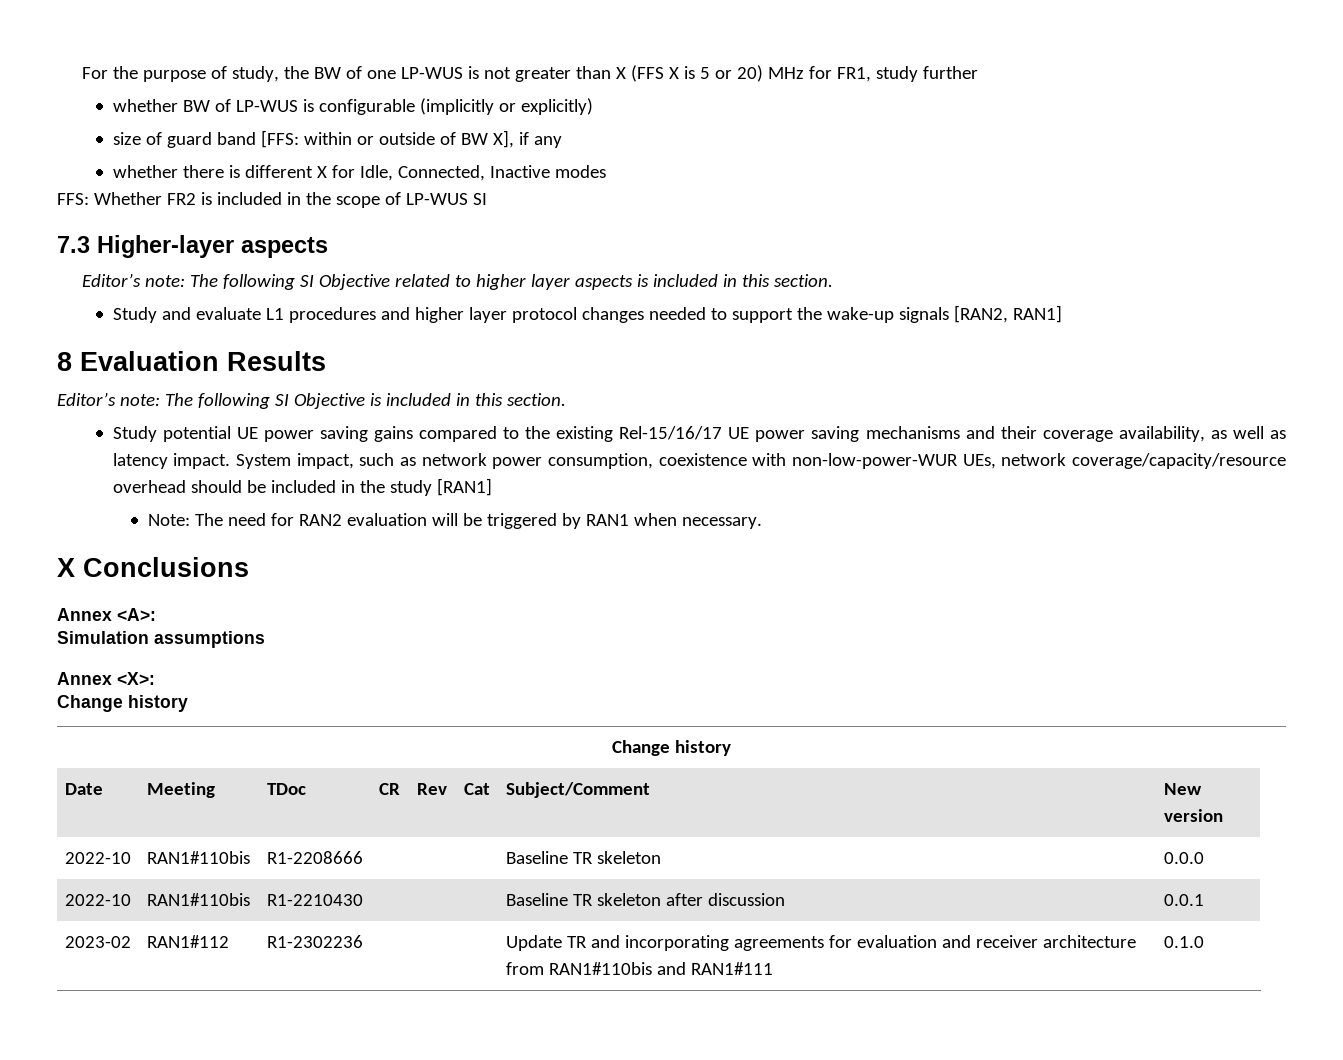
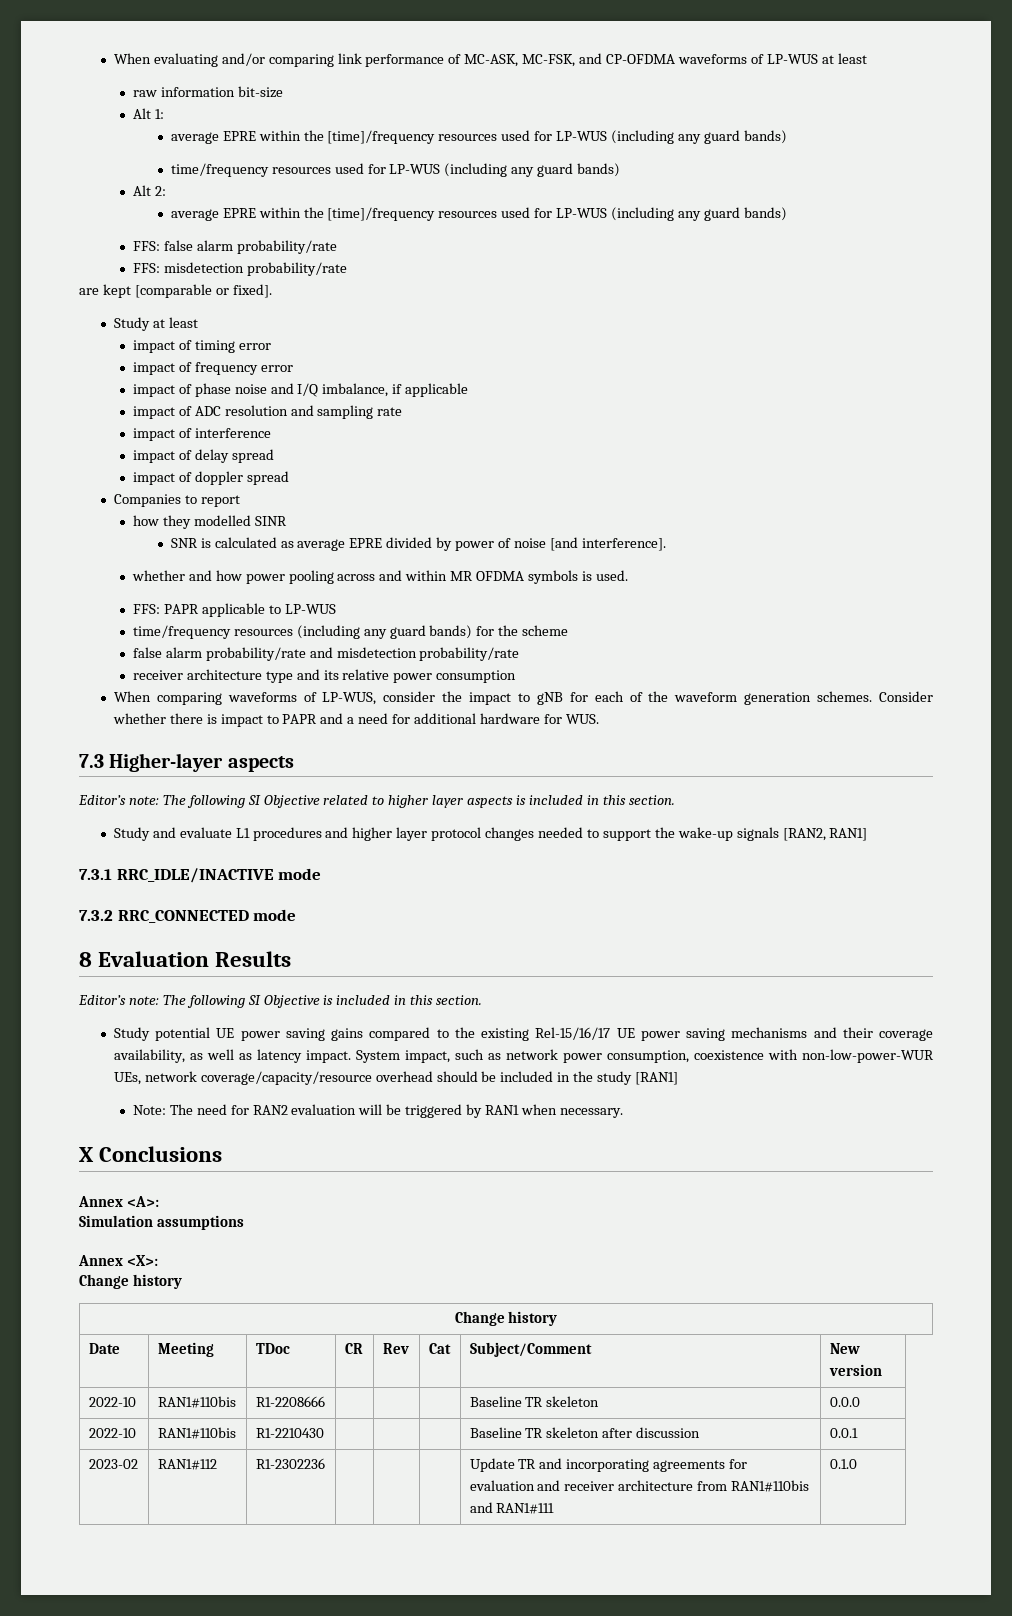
- For the purpose of study, the BW of one LP-WUS is not greater than X (FFS X is 5 or 20) MHz for FR1, study further
- whether BW of LP-WUS is configurable (implicitly or explicitly)
- size of guard band [FFS: within or outside of BW X], if any
- whether there is different X for Idle, Connected, Inactive modes
- FFS: Whether FR2 is included in the scope of LP-WUS SI
+ When evaluating and/or comparing link performance of MC-ASK, MC-FSK, and CP-OFDMA waveforms of LP-WUS at least
+ raw information bit-size
+ Alt 1:
+ average EPRE within the [time]/frequency resources used for LP-WUS (including any guard bands)
+ time/frequency resources used for LP-WUS (including any guard bands)
+ Alt 2:
+ average EPRE within the [time]/frequency resources used for LP-WUS (including any guard bands)
+ FFS: false alarm probability/rate
+ FFS: misdetection probability/rate
+ are kept [comparable or fixed].
+ Study at least
+ impact of timing error
+ impact of frequency error
+ impact of phase noise and I/Q imbalance, if applicable
+ impact of ADC resolution and sampling rate
+ impact of interference
+ impact of delay spread
+ impact of doppler spread
+ Companies to report
+ how they modelled SINR
+ SNR is calculated as average EPRE divided by power of noise [and interference].
+ whether and how power pooling across and within MR OFDMA symbols is used.
+ FFS: PAPR applicable to LP-WUS
+ time/frequency resources (including any guard bands) for the scheme
+ false alarm probability/rate and misdetection probability/rate
+ receiver architecture type and its relative power consumption
+ When comparing waveforms of LP-WUS, consider the impact to gNB for each of the waveform generation schemes. Consider whether there is impact to PAPR and a need for additional hardware for WUS.
+ 7.3.1 RRC_IDLE/INACTIVE mode
+ 7.3.2 RRC_CONNECTED mode

